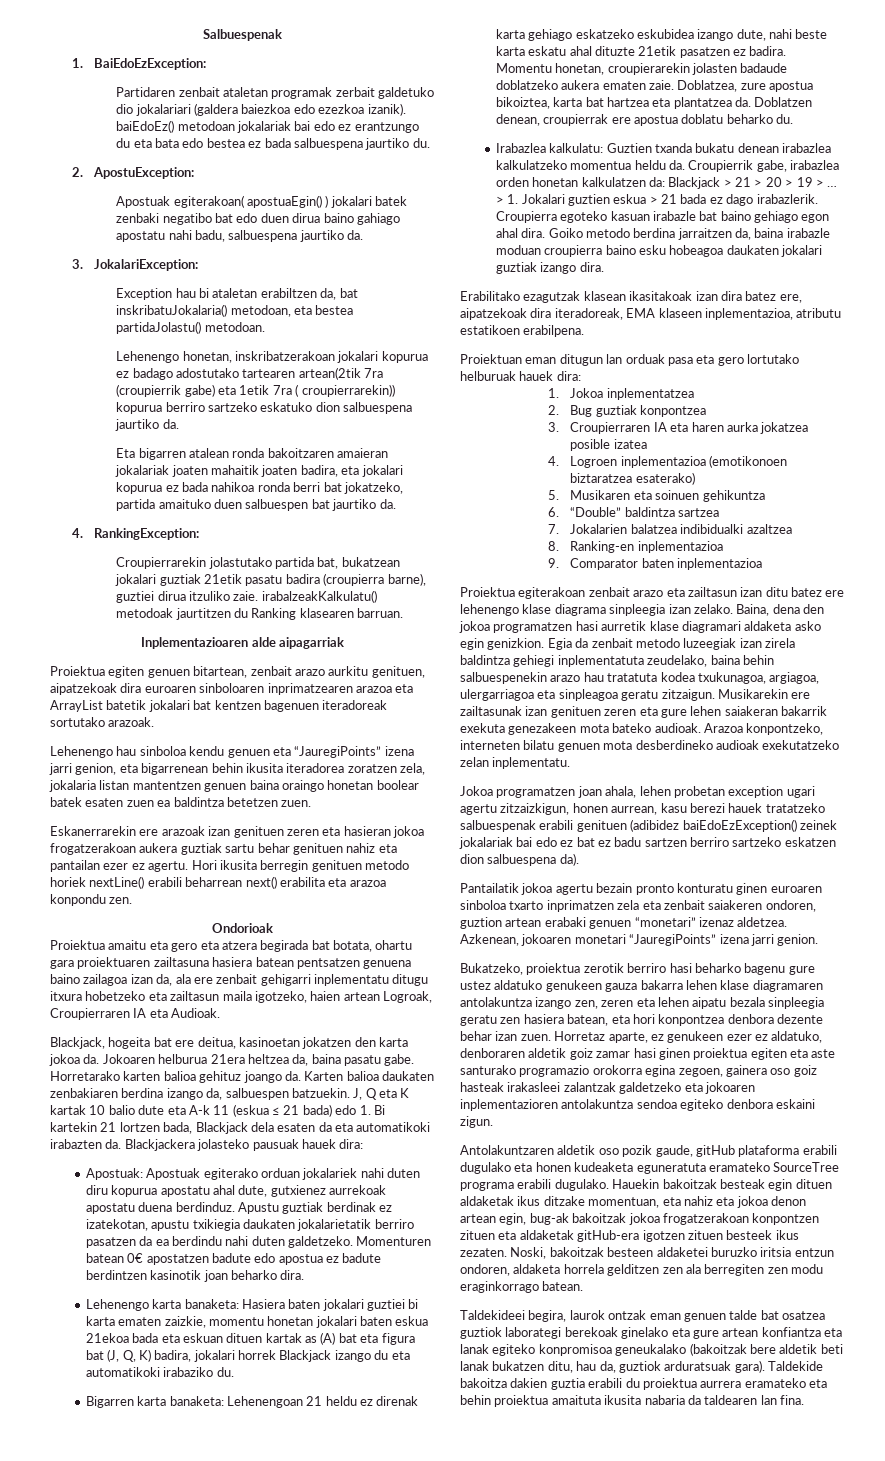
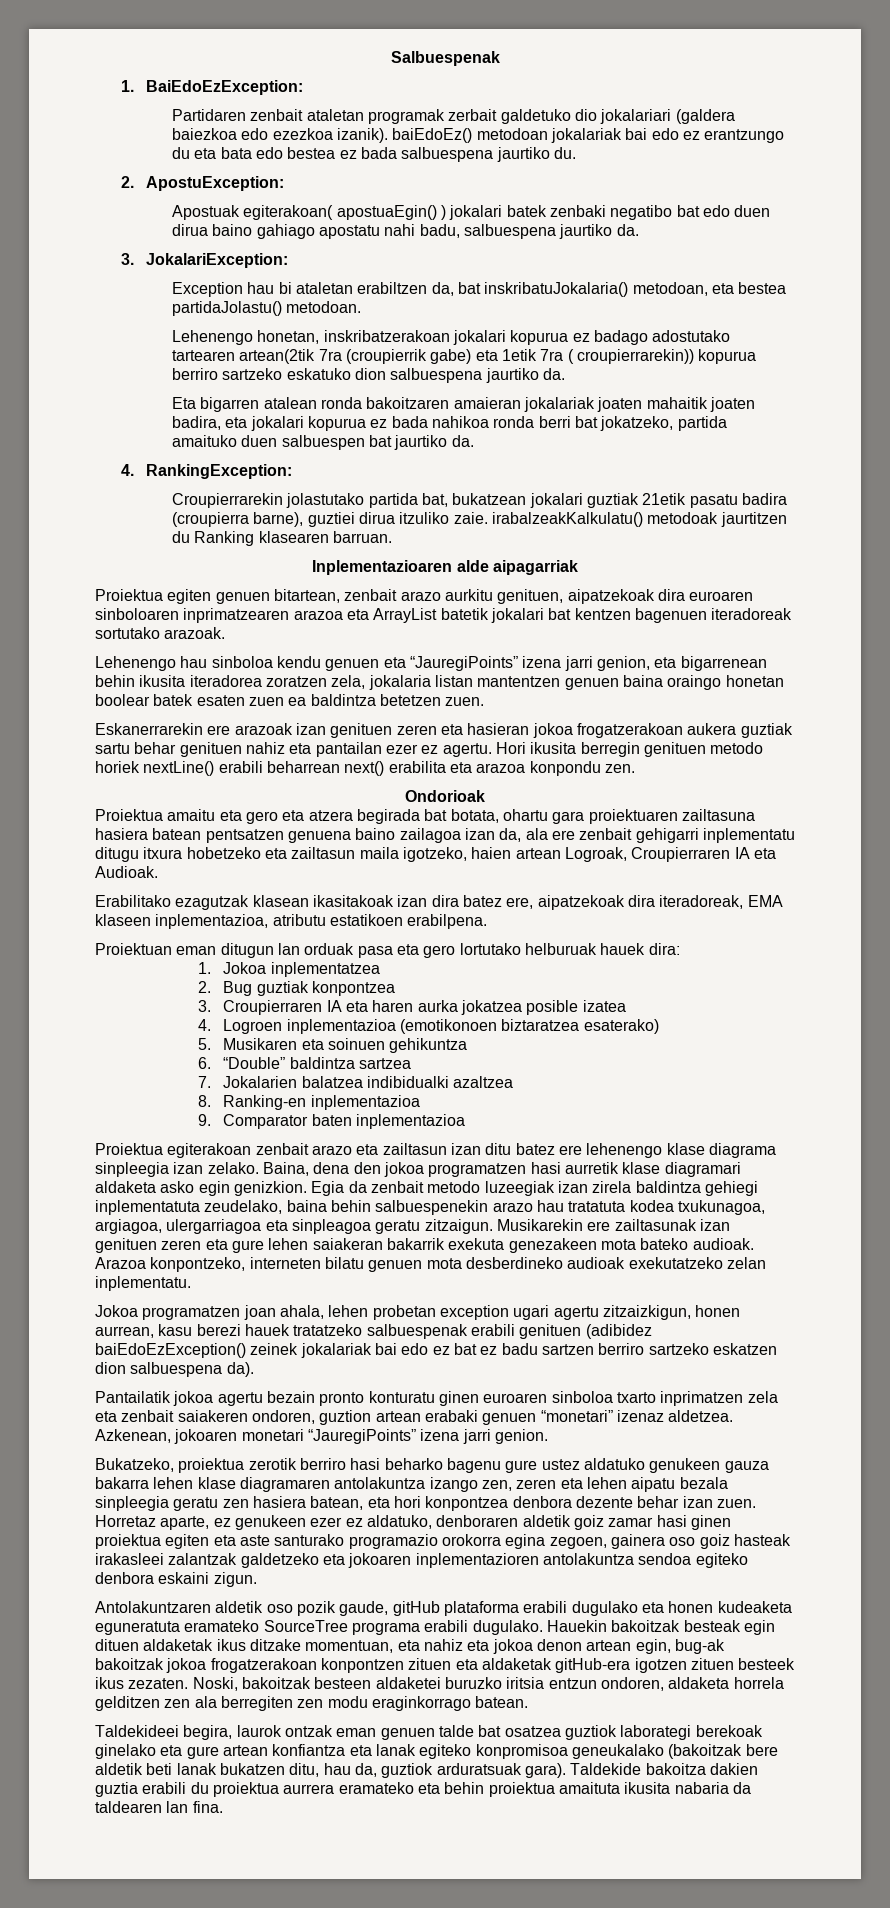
- Blackjack, hogeita bat ere deitua, kasinoetan jokatzen den karta jokoa da. Jokoaren helburua 21era heltzea da, baina pasatu gabe. Horretarako karten balioa gehituz joango da. Karten balioa daukaten zenbakiaren berdina izango da, salbuespen batzuekin. J, Q eta K kartak 10 balio dute eta A-k 11 (eskua ≤ 21 bada) edo 1. Bi kartekin 21 lortzen bada, Blackjack dela esaten da eta automatikoki irabazten da. Blackjackera jolasteko pausuak hauek dira:
- Apostuak: Apostuak egiterako orduan jokalariek nahi duten diru kopurua apostatu ahal dute, gutxienez aurrekoak apostatu duena berdinduz. Apustu guztiak berdinak ez izatekotan, apustu txikiegia daukaten jokalarietatik berriro pasatzen da ea berdindu nahi duten galdetzeko. Momenturen batean 0€ apostatzen badute edo apostua ez badute berdintzen kasinotik joan beharko dira.
- Lehenengo karta banaketa: Hasiera baten jokalari guztiei bi karta ematen zaizkie, momentu honetan jokalari baten eskua 21ekoa bada eta eskuan dituen kartak as (A) bat eta figura bat (J, Q, K) badira, jokalari horrek Blackjack izango du eta automatikoki irabaziko du.
- Bigarren karta banaketa: Lehenengoan 21 heldu ez direnak karta gehiago eskatzeko eskubidea izango dute, nahi beste karta eskatu ahal dituzte 21etik pasatzen ez badira. Momentu honetan, croupierarekin jolasten badaude doblatzeko aukera ematen zaie. Doblatzea, zure apostua bikoiztea, karta bat hartzea eta plantatzea da. Doblatzen denean, croupierrak ere apostua doblatu beharko du.
- Irabazlea kalkulatu: Guztien txanda bukatu denean irabazlea kalkulatzeko momentua heldu da. Croupierrik gabe, irabazlea orden honetan kalkulatzen da: Blackjack > 21 > 20 > 19 > … > 1. Jokalari guztien eskua > 21 bada ez dago irabazlerik. Croupierra egoteko kasuan irabazle bat baino gehiago egon ahal dira. Goiko metodo berdina jarraitzen da, baina irabazle moduan croupierra baino esku hobeagoa daukaten jokalari guztiak izango dira.

